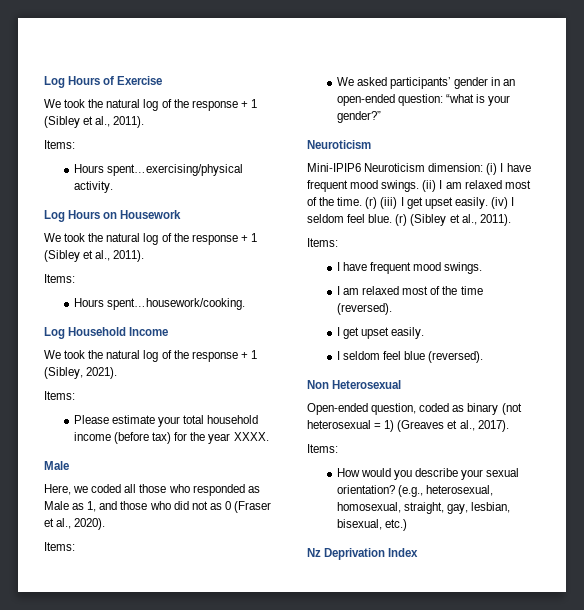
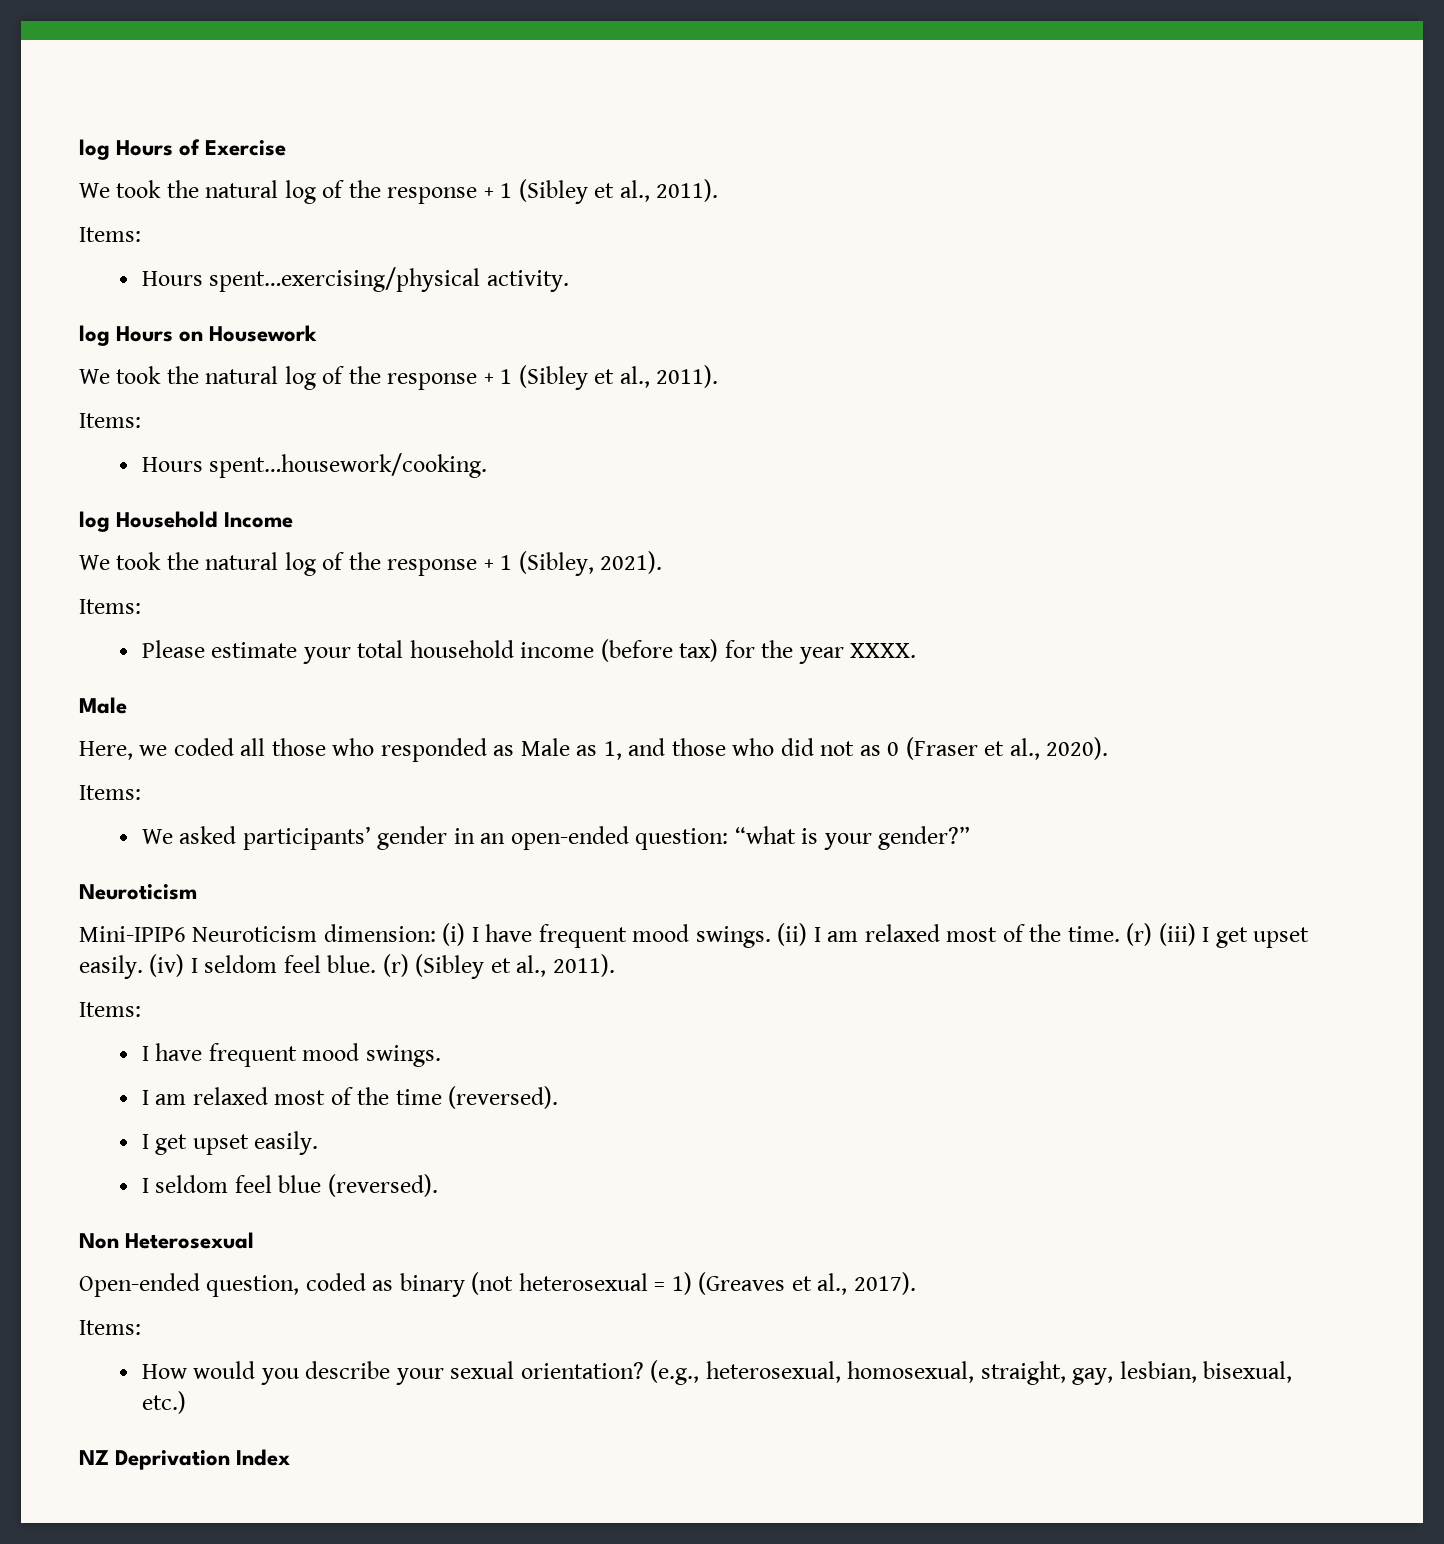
- Log Hours of Exercise
+ log Hours of Exercise
- Log Hours on Housework
+ log Hours on Housework
- Log Household Income
+ log Household Income
- Nz Deprivation Index
+ NZ Deprivation Index

